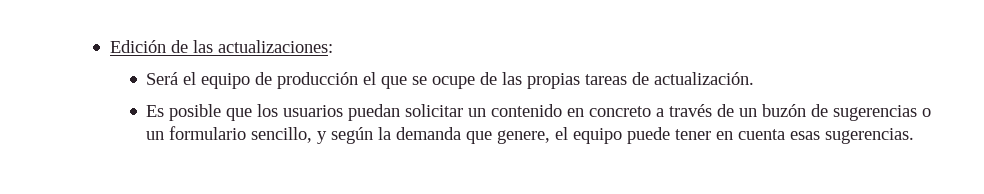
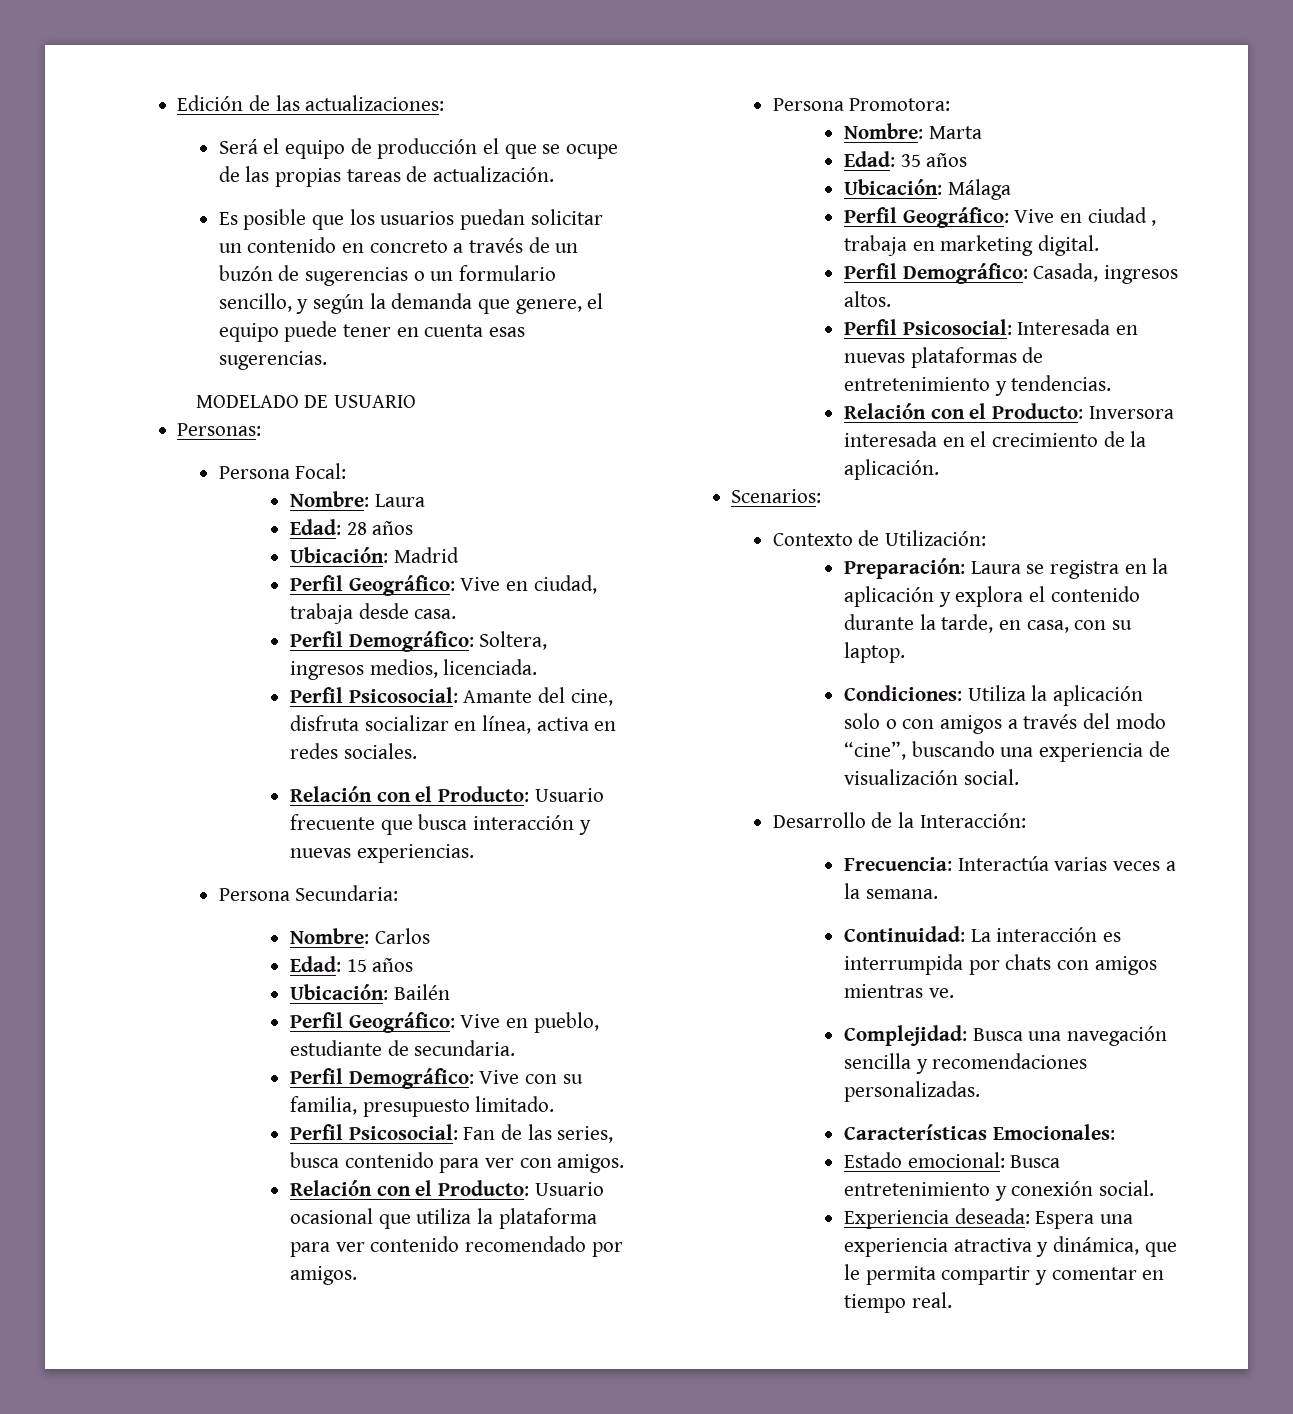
+ MODELADO DE USUARIO
+ Personas:
+ Persona Focal:
+ Nombre: Laura
+ Edad: 28 años
+ Ubicación: Madrid
+ Perfil Geográfico: Vive en ciudad, trabaja desde casa.
+ Perfil Demográfico: Soltera, ingresos medios, licenciada.
+ Perfil Psicosocial: Amante del cine, disfruta socializar en línea, activa en redes sociales.
+ Relación con el Producto: Usuario frecuente que busca interacción y nuevas experiencias.
+ Persona Secundaria:
+ Nombre: Carlos
+ Edad: 15 años
+ Ubicación: Bailén
+ Perfil Geográfico: Vive en pueblo, estudiante de secundaria.
+ Perfil Demográfico: Vive con su familia, presupuesto limitado.
+ Perfil Psicosocial: Fan de las series, busca contenido para ver con amigos.
+ Relación con el Producto: Usuario ocasional que utiliza la plataforma para ver contenido recomendado por amigos.
+ Persona Promotora:
+ Nombre: Marta
+ Edad: 35 años
+ Ubicación: Málaga
+ Perfil Geográfico: Vive en ciudad , trabaja en marketing digital.
+ Perfil Demográfico: Casada, ingresos altos.
+ Perfil Psicosocial: Interesada en nuevas plataformas de entretenimiento y tendencias.
+ Relación con el Producto: Inversora interesada en el crecimiento de la aplicación.
+ Scenarios:
+ Contexto de Utilización:
+ Preparación: Laura se registra en la aplicación y explora el contenido durante la tarde, en casa, con su laptop.
+ Condiciones: Utiliza la aplicación solo o con amigos a través del modo “cine”, buscando una experiencia de visualización social.
+ Desarrollo de la Interacción:
+ Frecuencia: Interactúa varias veces a la semana.
+ Continuidad: La interacción es interrumpida por chats con amigos mientras ve.
+ Complejidad: Busca una navegación sencilla y recomendaciones personalizadas.
+ Características Emocionales:
+ Estado emocional: Busca entretenimiento y conexión social.
+ Experiencia deseada: Espera una experiencia atractiva y dinámica, que le permita compartir y comentar en tiempo real.

